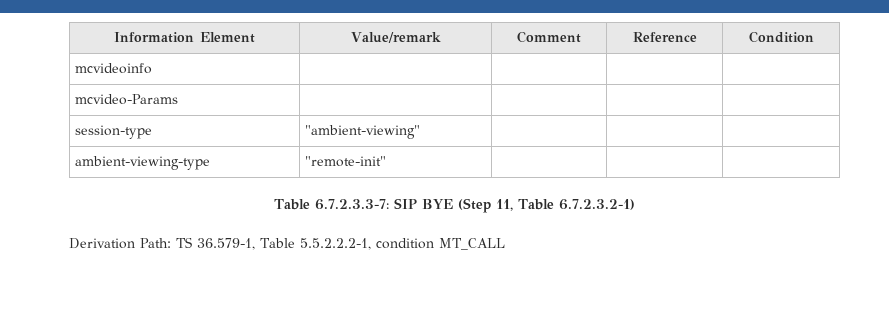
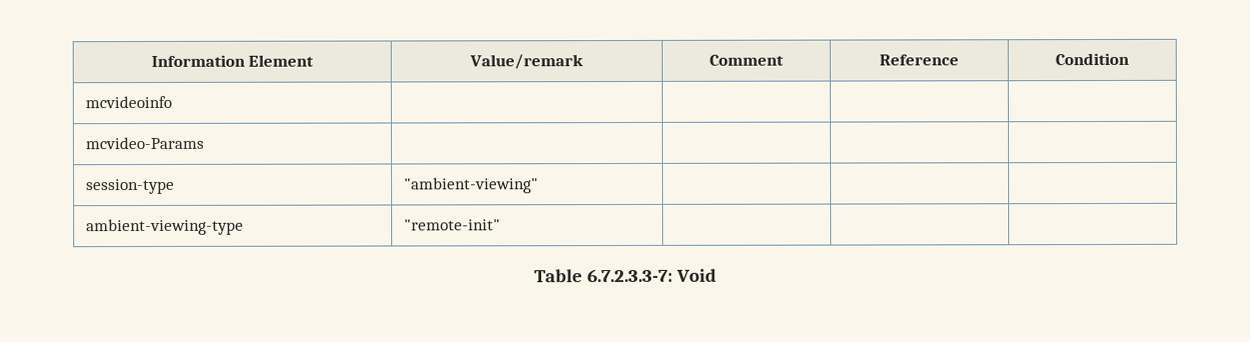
- Table 6.7.2.3.3-7: SIP BYE (Step 11, Table 6.7.2.3.2-1)
- Derivation Path: TS 36.579-1, Table 5.5.2.2.2-1, condition MT_CALL
+ Table 6.7.2.3.3-7: Void

